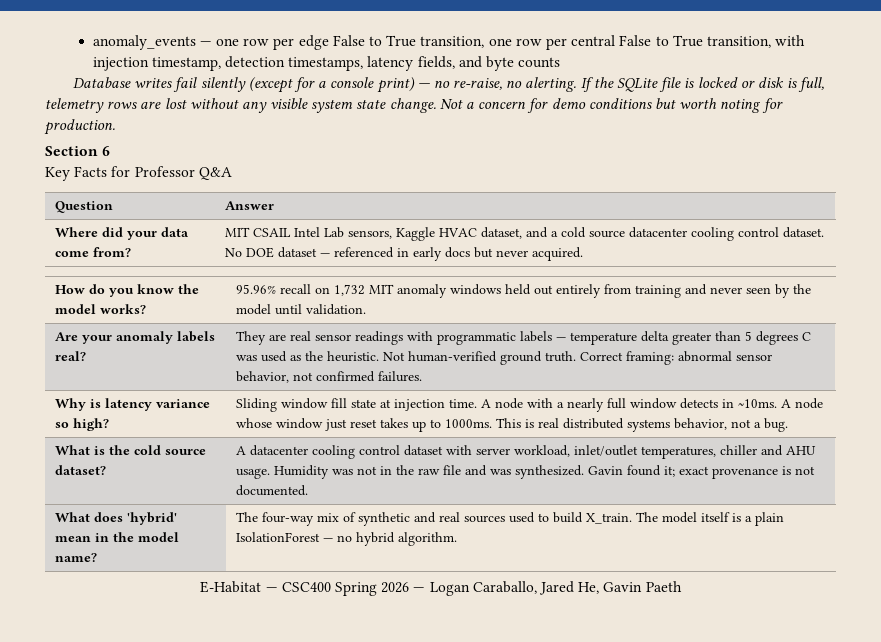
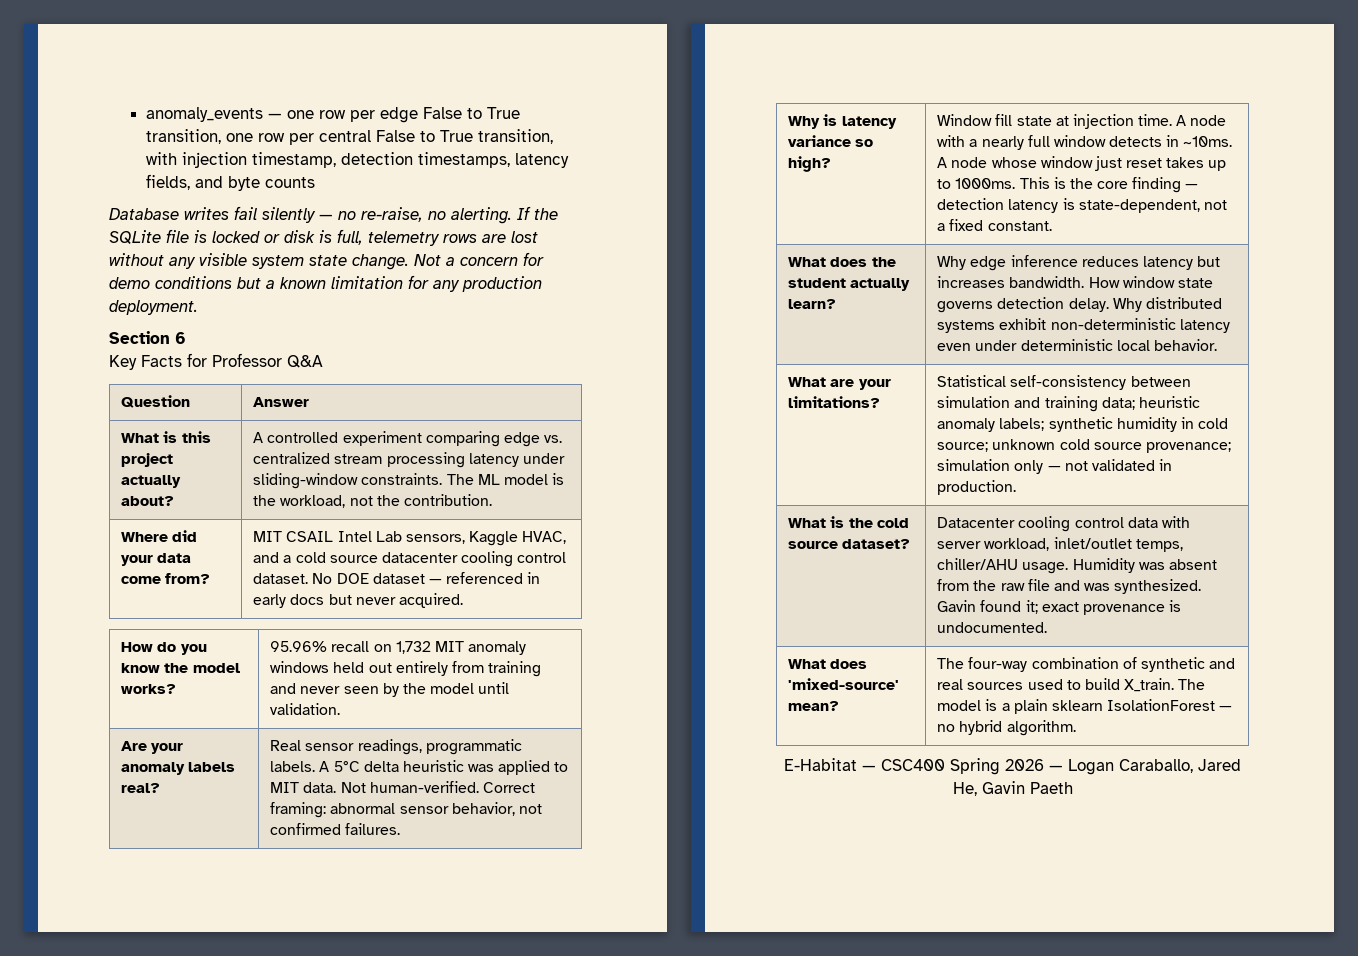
- Database writes fail silently (except for a console print) — no re-raise, no alerting.
+ Database writes fail silently — no re-raise, no alerting.
- Not a concern for demo conditions but worth noting for production.
+ Not a concern for demo conditions but a known limitation for any production deployment.
+ What is this project actually about? | A controlled experiment comparing edge vs. centralized stream processing latency under sliding-window constraints. The ML model is the workload, not the contribution.
- Where did your data come from? | MIT CSAIL Intel Lab sensors, Kaggle HVAC dataset, and a cold source datacenter cooling control dataset. No DOE dataset — referenced in early docs but never acquired.
+ Where did your data come from? | MIT CSAIL Intel Lab sensors, Kaggle HVAC, and a cold source datacenter cooling control dataset. No DOE dataset — referenced in early docs but never acquired.
- Are your anomaly labels real? | They are real sensor readings with programmatic labels — temperature delta greater than 5 degrees C was used as the heuristic. Not human-verified ground truth. Correct framing: abnormal sensor behavior, not confirmed failures.
+ Are your anomaly labels real? | Real sensor readings, programmatic labels. A 5°C delta heuristic was applied to MIT data. Not human-verified. Correct framing: abnormal sensor behavior, not confirmed failures.
- Sliding window fill state at injection time.
+ Window fill state at injection time.
- This is real distributed systems behavior, not a bug.
+ This is the core finding — detection latency is state-dependent, not a fixed constant.
+ What does the student actually learn? | Why edge inference reduces latency but increases bandwidth. How window state governs detection delay. Why distributed systems exhibit non-deterministic latency even under deterministic local behavior.
+ What are your limitations? | Statistical self-consistency between simulation and training data; heuristic anomaly labels; synthetic humidity in cold source; unknown cold source provenance; simulation only — not validated in production.
- What is the cold source dataset? | A datacenter cooling control dataset with server workload, inlet/outlet temperatures, chiller and AHU usage. Humidity was not in the raw file and was synthesized. Gavin found it; exact provenance is not documented.
- What does 'hybrid' mean in the model name? | The four-way mix of synthetic and real sources used to build X_train. The model itself is a plain IsolationForest — no hybrid algorithm.
+ What is the cold source dataset? | Datacenter cooling control data with server workload, inlet/outlet temps, chiller/AHU usage. Humidity was absent from the raw file and was synthesized. Gavin found it; exact provenance is undocumented.
+ What does 'mixed-source' mean? | The four-way combination of synthetic and real sources used to build X_train. The model is a plain sklearn IsolationForest — no hybrid algorithm.

